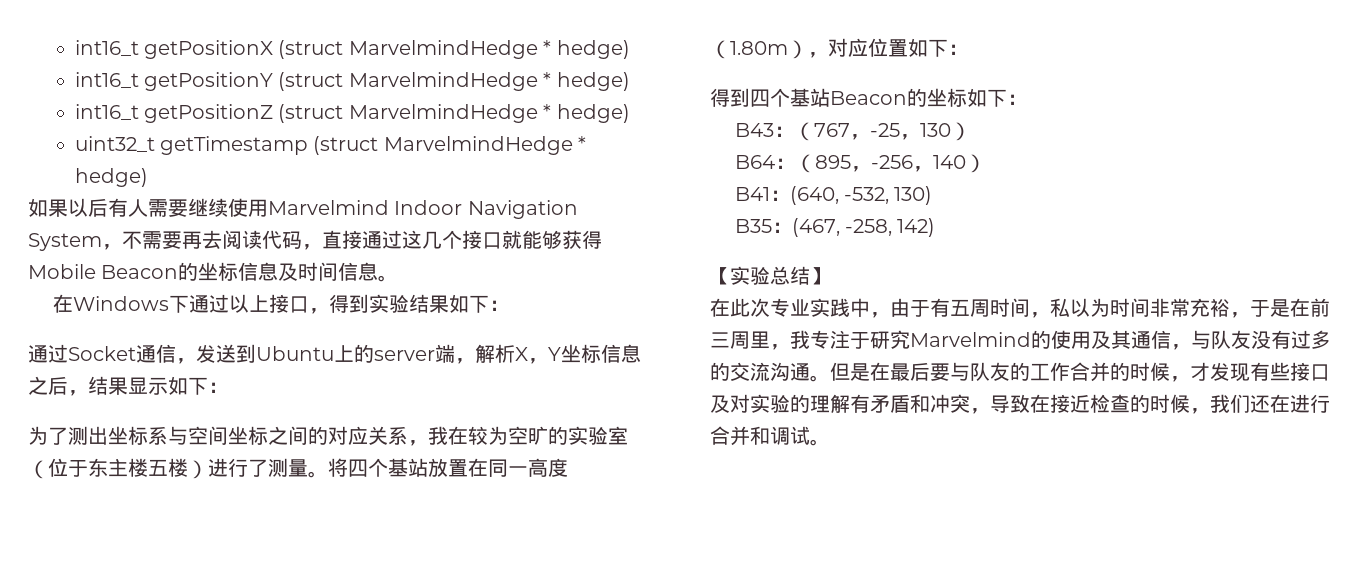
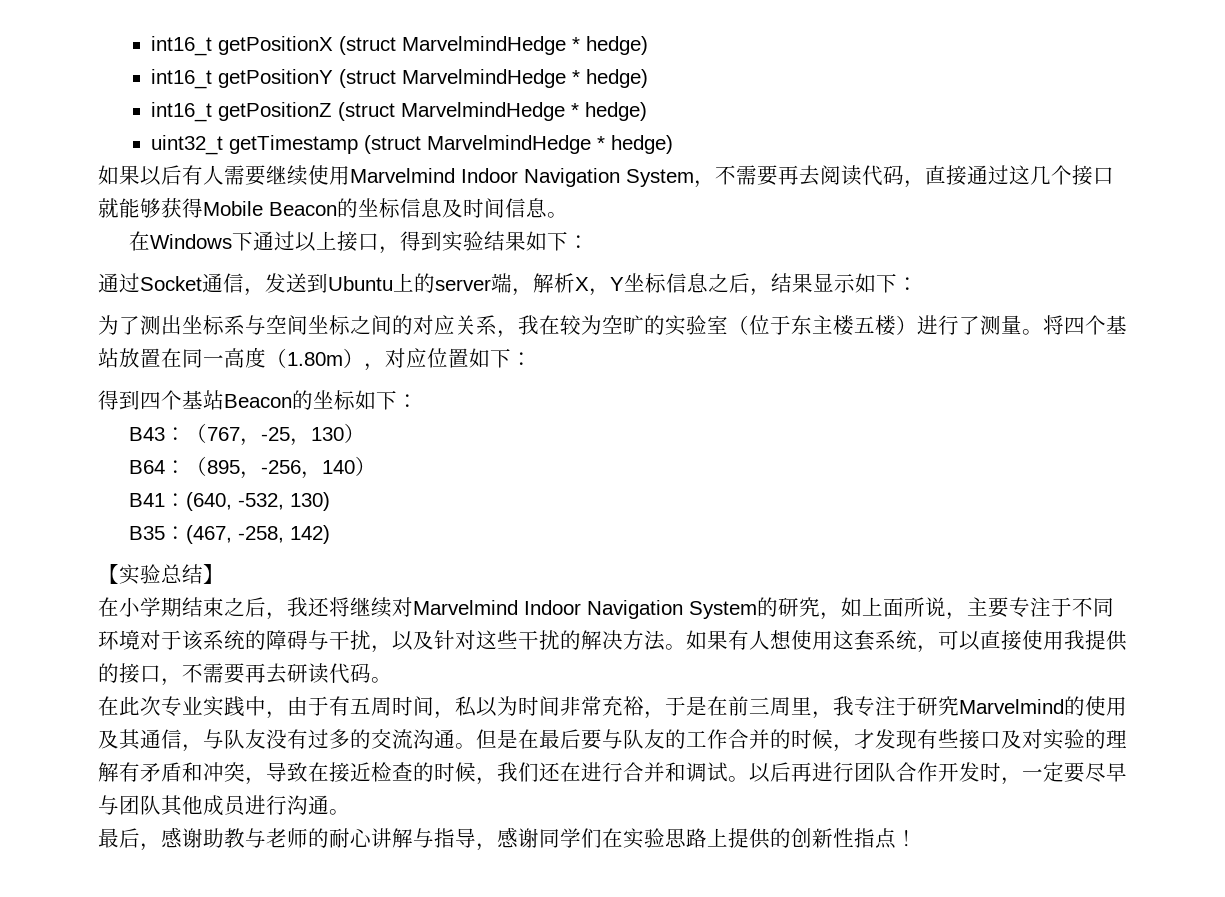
+ 在小学期结束之后，我还将继续对Marvelmind Indoor Navigation System的研究，如上面所说，主要专注于不同环境对于该系统的障碍与干扰，以及针对这些干扰的解决方法。如果有人想使用这套系统，可以直接使用我提供的接口，不需要再去研读代码。
+ 以后再进行团队合作开发时，一定要尽早与团队其他成员进行沟通。
+ 最后，感谢助教与老师的耐心讲解与指导，感谢同学们在实验思路上提供的创新性指点！

